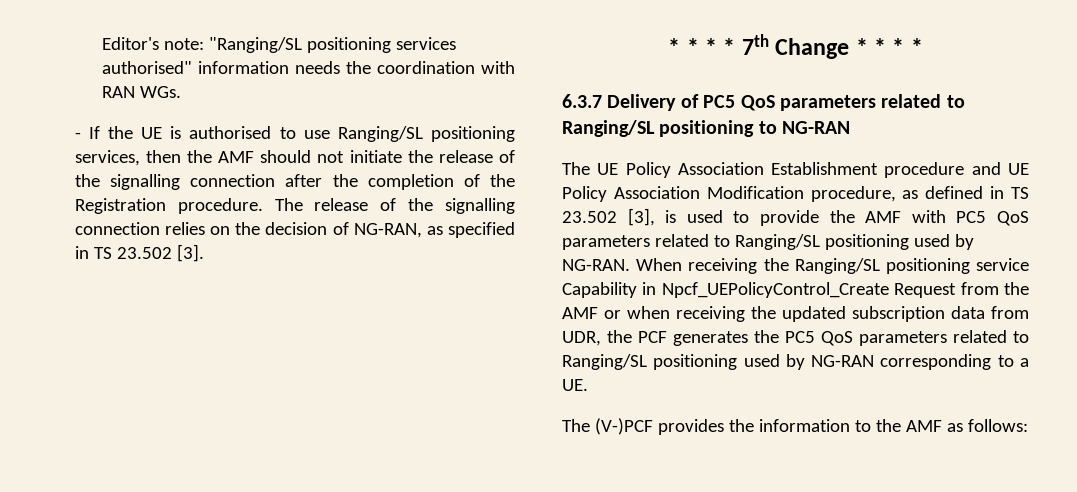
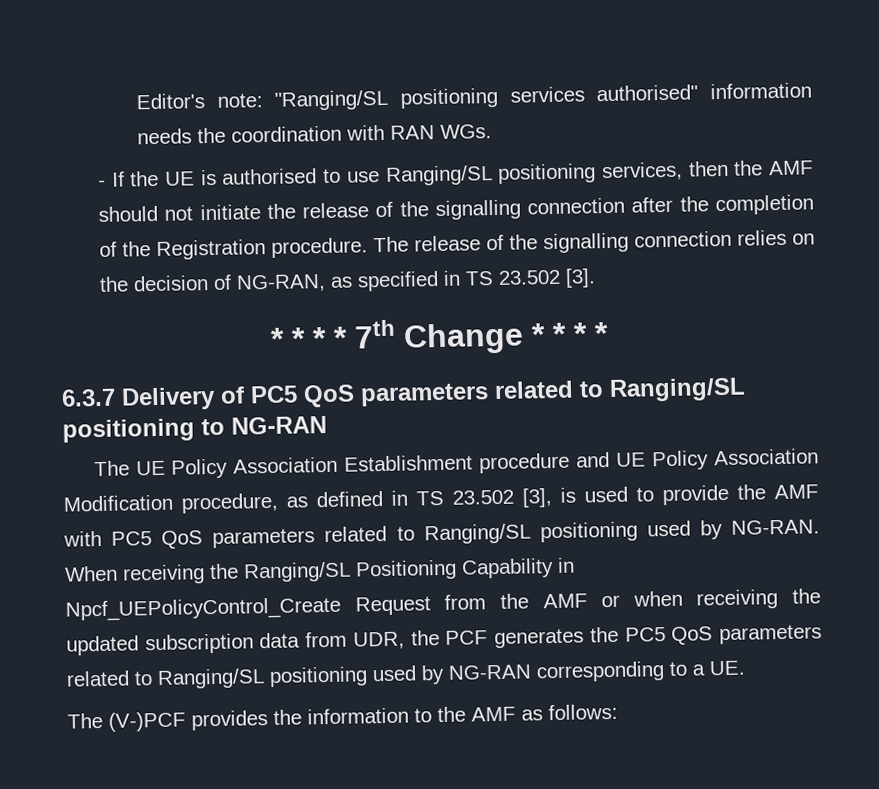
- When receiving the Ranging/SL positioning service Capability in Npcf_UEPolicyControl_Create Request from the AMF or when receiving the updated subscription data from UDR, the PCF generates the PC5 QoS parameters related to Ranging/SL positioning used by NG-RAN corresponding to a UE.
+ When receiving the Ranging/SL Positioning Capability in Npcf_UEPolicyControl_Create Request from the AMF or when receiving the updated subscription data from UDR, the PCF generates the PC5 QoS parameters related to Ranging/SL positioning used by NG-RAN corresponding to a UE.

